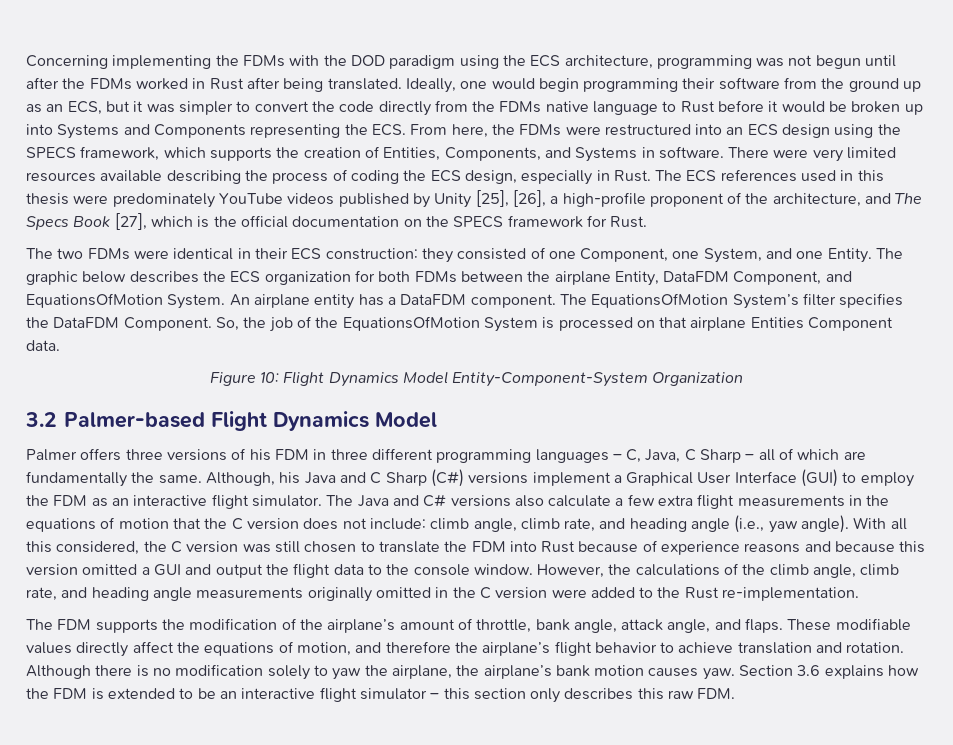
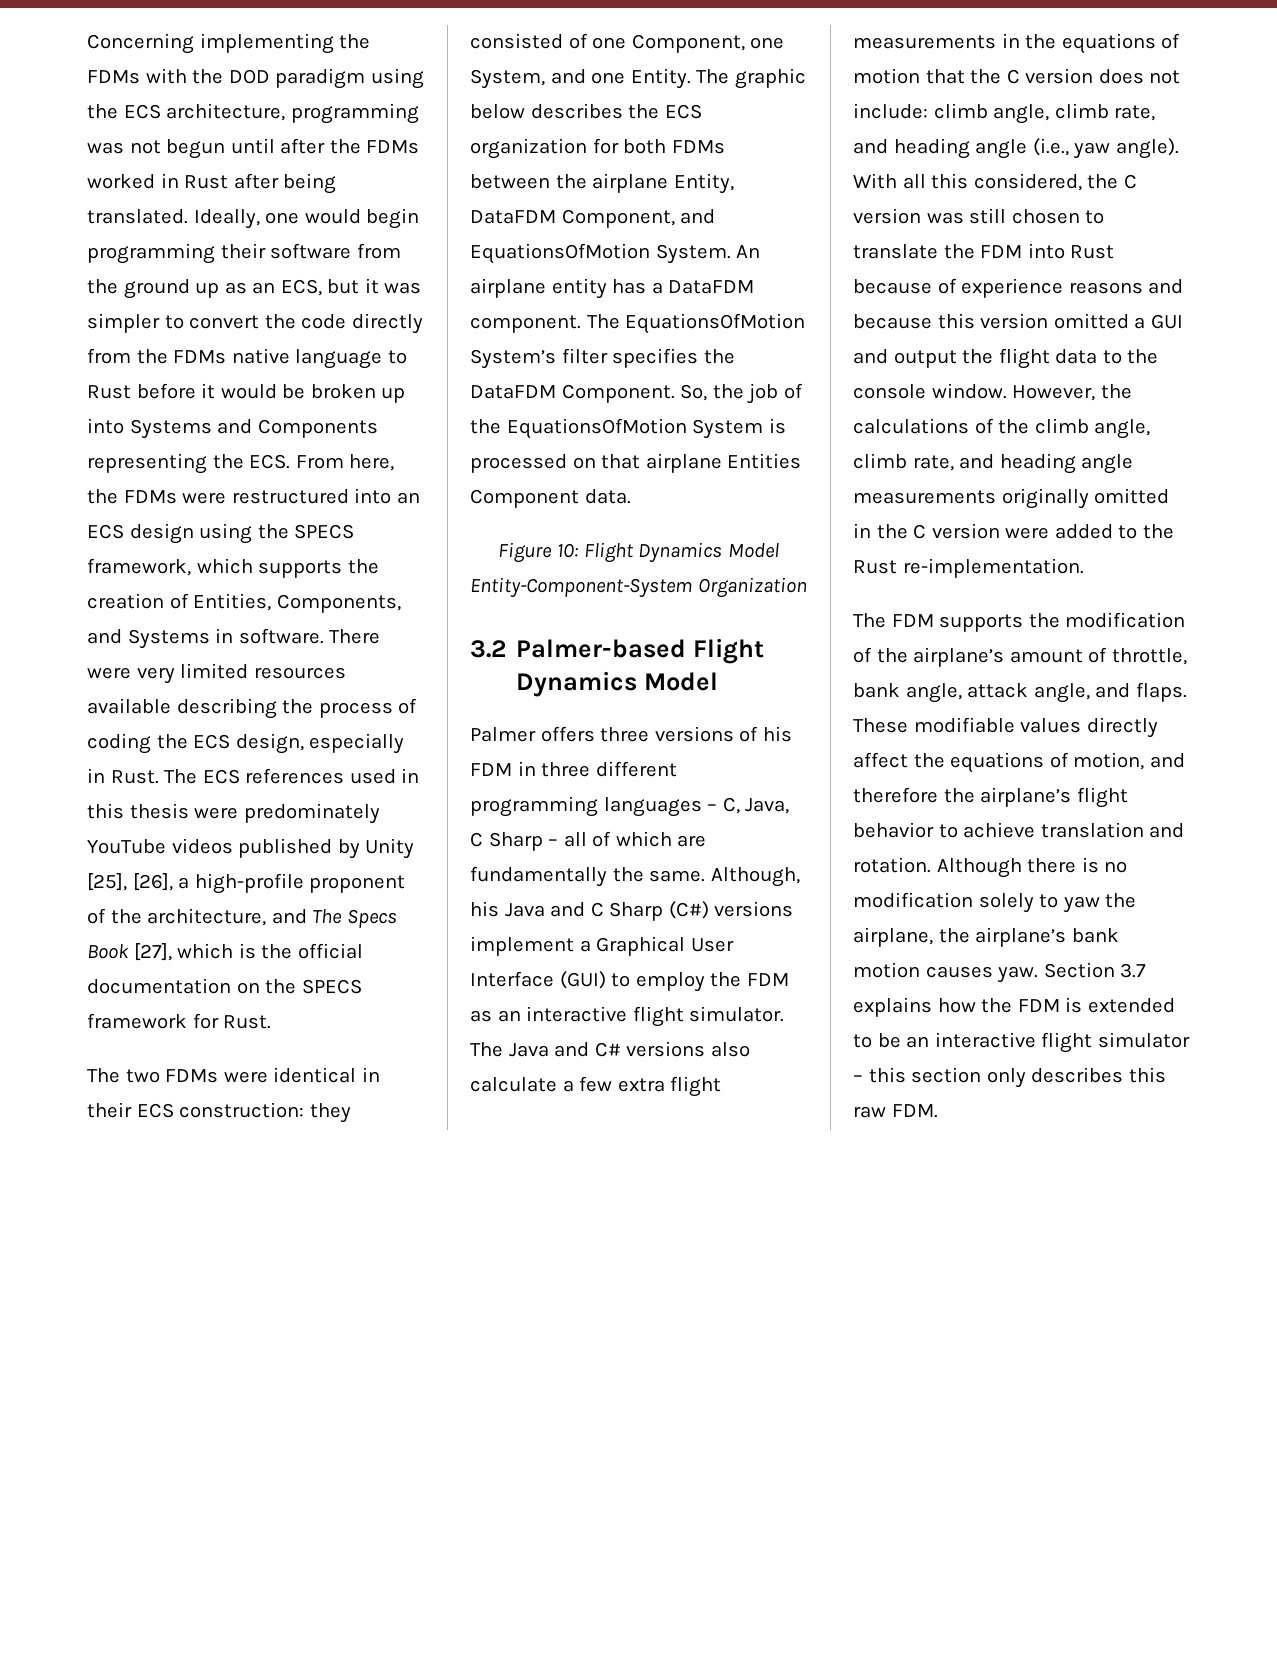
- Section 3.6 explains how the FDM is extended to be an interactive flight simulator – this section only describes this raw FDM.
+ Section 3.7 explains how the FDM is extended to be an interactive flight simulator – this section only describes this raw FDM.

